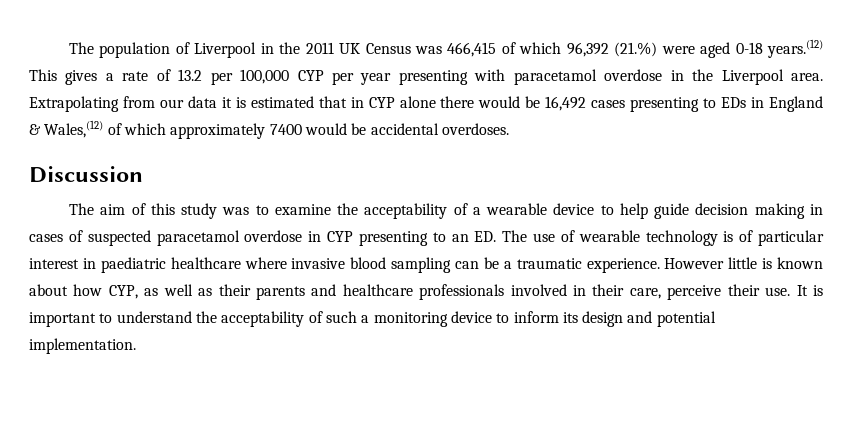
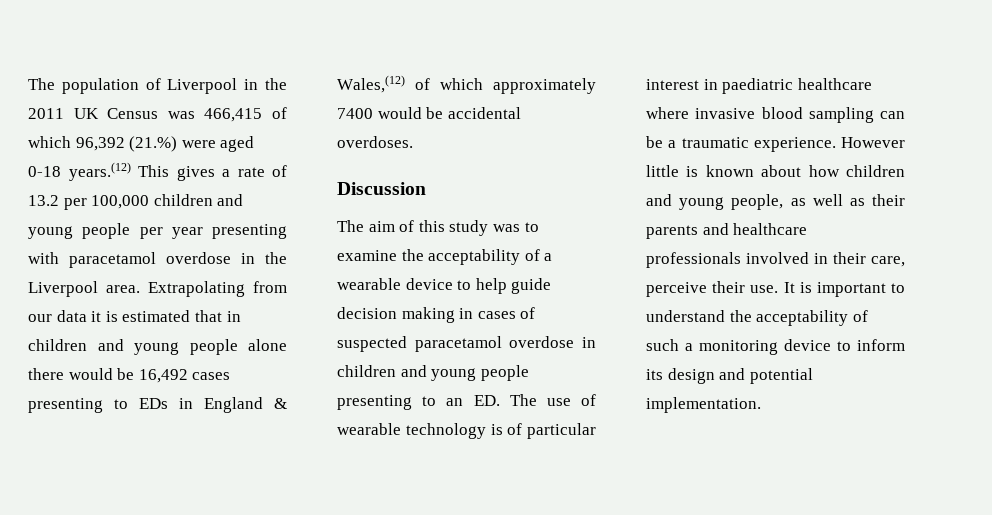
- The population of Liverpool in the 2011 UK Census was 466,415 of which 96,392 (21.%) were aged 0-18 years.(12) This gives a rate of 13.2 per 100,000 CYP per year presenting with paracetamol overdose in the Liverpool area.
+ The population of Liverpool in the 2011 UK Census was 466,415 of which 96,392 (21.%) were aged 0-18 years.(12) This gives a rate of 13.2 per 100,000 children and young people per year presenting with paracetamol overdose in the Liverpool area.
- Extrapolating from our data it is estimated that in CYP alone there would be 16,492 cases presenting to EDs in England & Wales,(12) of which approximately 7400 would be accidental overdoses.
+ Extrapolating from our data it is estimated that in children and young people alone there would be 16,492 cases presenting to EDs in England & Wales,(12) of which approximately 7400 would be accidental overdoses.
- The aim of this study was to examine the acceptability of a wearable device to help guide decision making in cases of suspected paracetamol overdose in CYP presenting to an ED. The use of wearable technology is of particular interest in paediatric healthcare where invasive blood sampling can be a traumatic experience.
+ The aim of this study was to examine the acceptability of a wearable device to help guide decision making in cases of suspected paracetamol overdose in children and young people presenting to an ED. The use of wearable technology is of particular interest in paediatric healthcare where invasive blood sampling can be a traumatic experience.
- However little is known about how CYP, as well as their parents and healthcare professionals involved in their care, perceive their use.
+ However little is known about how children and young people, as well as their parents and healthcare professionals involved in their care, perceive their use.

